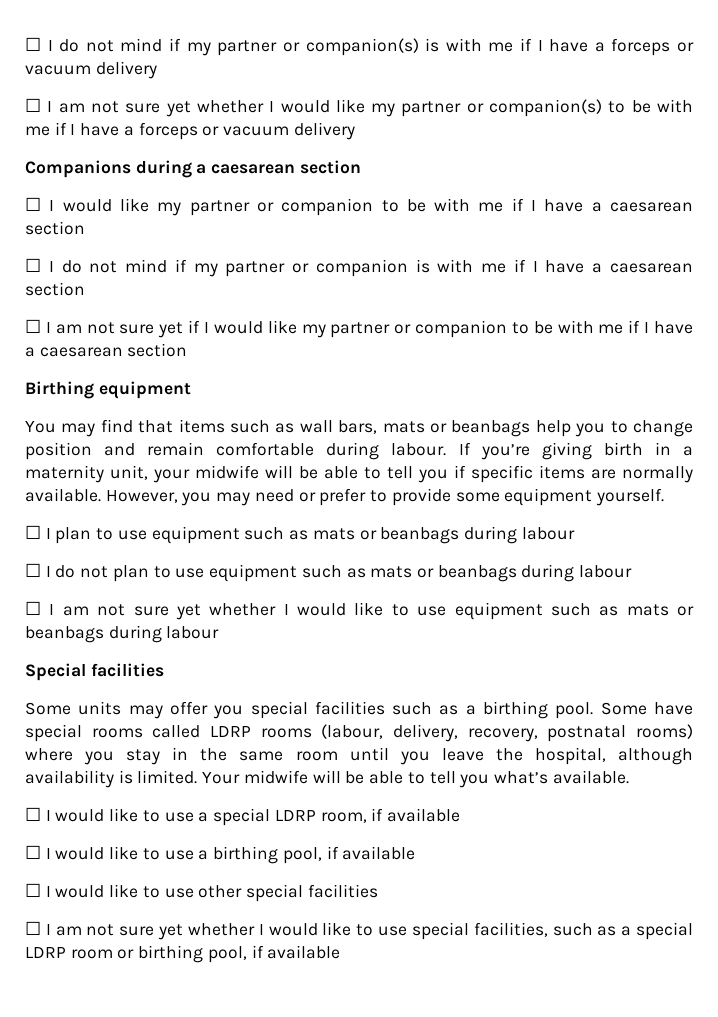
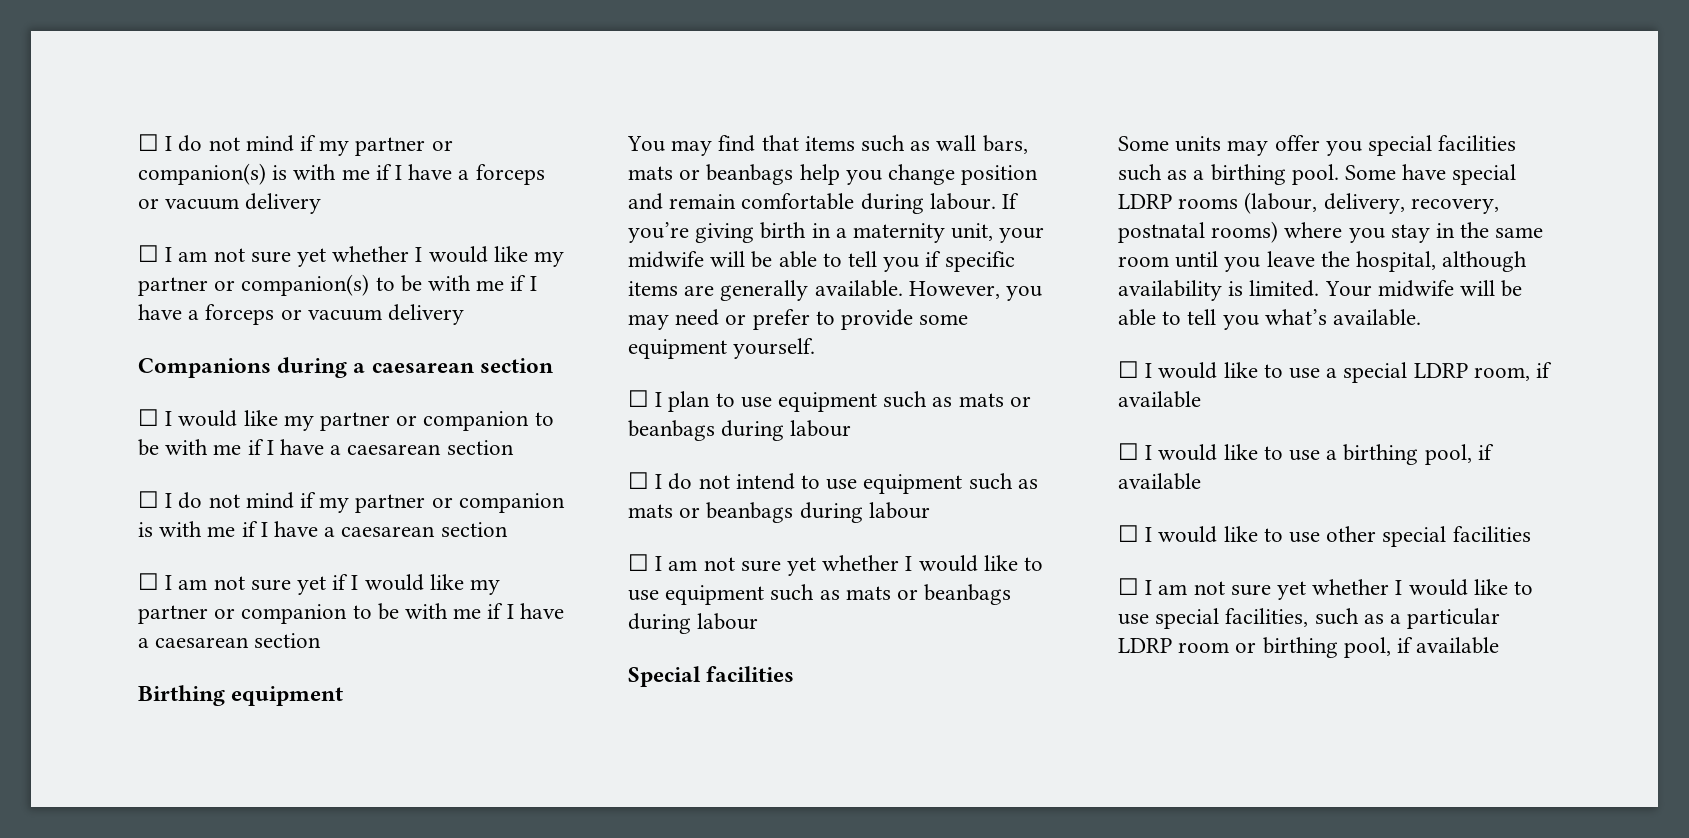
- You may find that items such as wall bars, mats or beanbags help you to change position and remain comfortable during labour.
+ You may find that items such as wall bars, mats or beanbags help you change position and remain comfortable during labour.
- If you’re giving birth in a maternity unit, your midwife will be able to tell you if specific items are normally available.
+ If you’re giving birth in a maternity unit, your midwife will be able to tell you if specific items are generally available.
- ☐ I do not plan to use equipment such as mats or beanbags during labour
+ ☐ I do not intend to use equipment such as mats or beanbags during labour
- Some have special rooms called LDRP rooms (labour, delivery, recovery, postnatal rooms) where you stay in the same room until you leave the hospital, although availability is limited.
+ Some have special LDRP rooms (labour, delivery, recovery, postnatal rooms) where you stay in the same room until you leave the hospital, although availability is limited.
- ☐ I am not sure yet whether I would like to use special facilities, such as a special LDRP room or birthing pool, if available
+ ☐ I am not sure yet whether I would like to use special facilities, such as a particular LDRP room or birthing pool, if available

